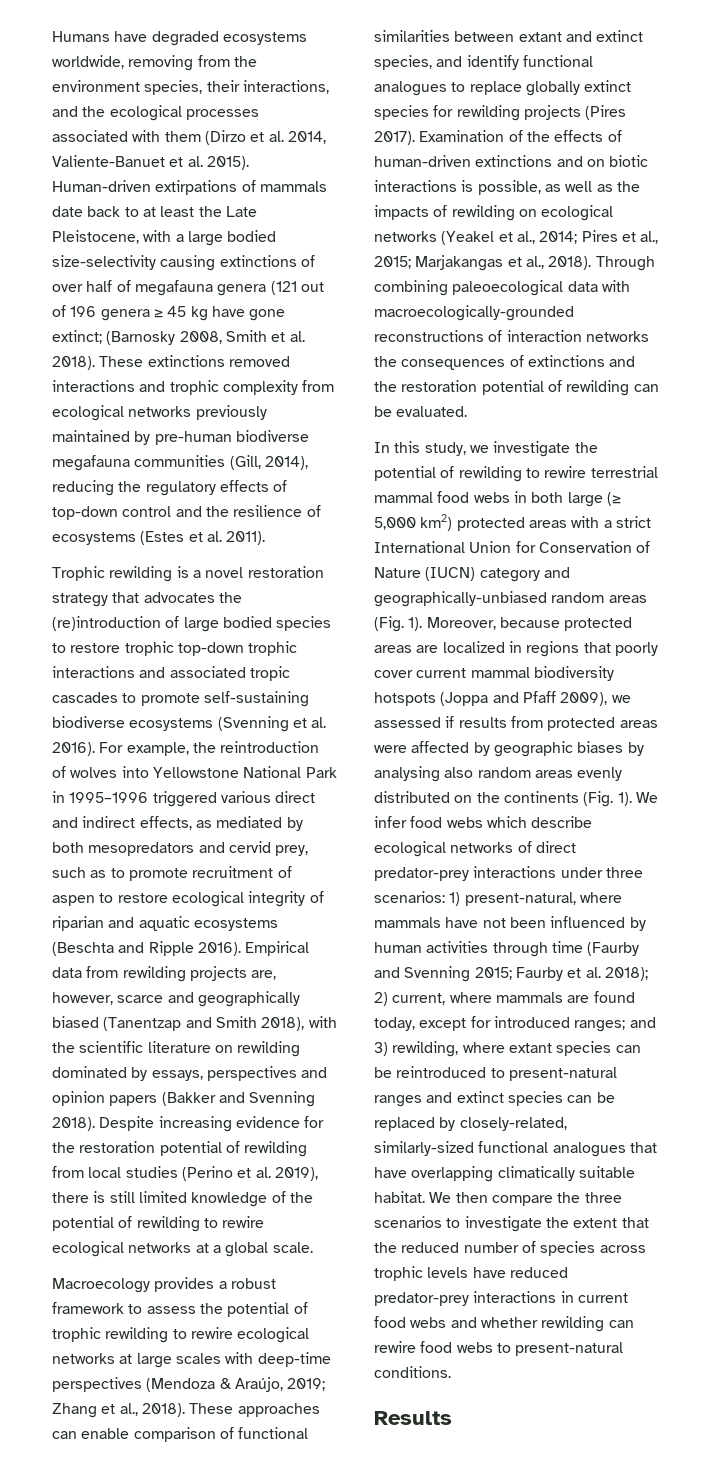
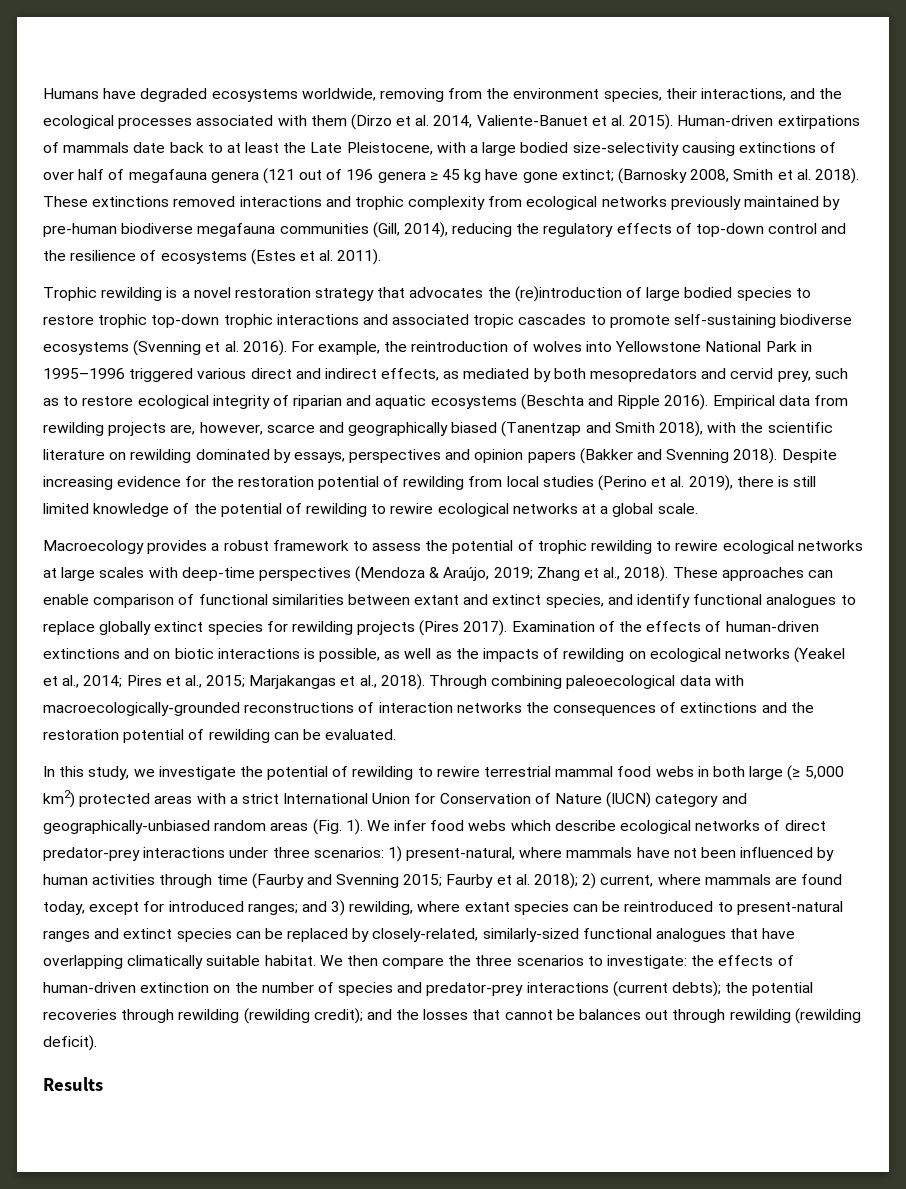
- For example, the reintroduction of wolves into Yellowstone National Park in 1995–1996 triggered various direct and indirect effects, as mediated by both mesopredators and cervid prey, such as to promote recruitment of aspen to restore ecological integrity of riparian and aquatic ecosystems (Beschta and Ripple 2016).
+ For example, the reintroduction of wolves into Yellowstone National Park in 1995–1996 triggered various direct and indirect effects, as mediated by both mesopredators and cervid prey, such as to restore ecological integrity of riparian and aquatic ecosystems (Beschta and Ripple 2016).
- Moreover, because protected areas are localized in regions that poorly cover current mammal biodiversity hotspots (Joppa and Pfaff 2009), we assessed if results from protected areas were affected by geographic biases by analysing also random areas evenly distributed on the continents (Fig. 1).
- We then compare the three scenarios to investigate the extent that the reduced number of species across trophic levels have reduced predator-prey interactions in current food webs and whether rewilding can rewire food webs to present-natural conditions.
+ We then compare the three scenarios to investigate: the effects of human-driven extinction on the number of species and predator-prey interactions (current debts); the potential recoveries through rewilding (rewilding credit); and the losses that cannot be balances out through rewilding (rewilding deficit).

